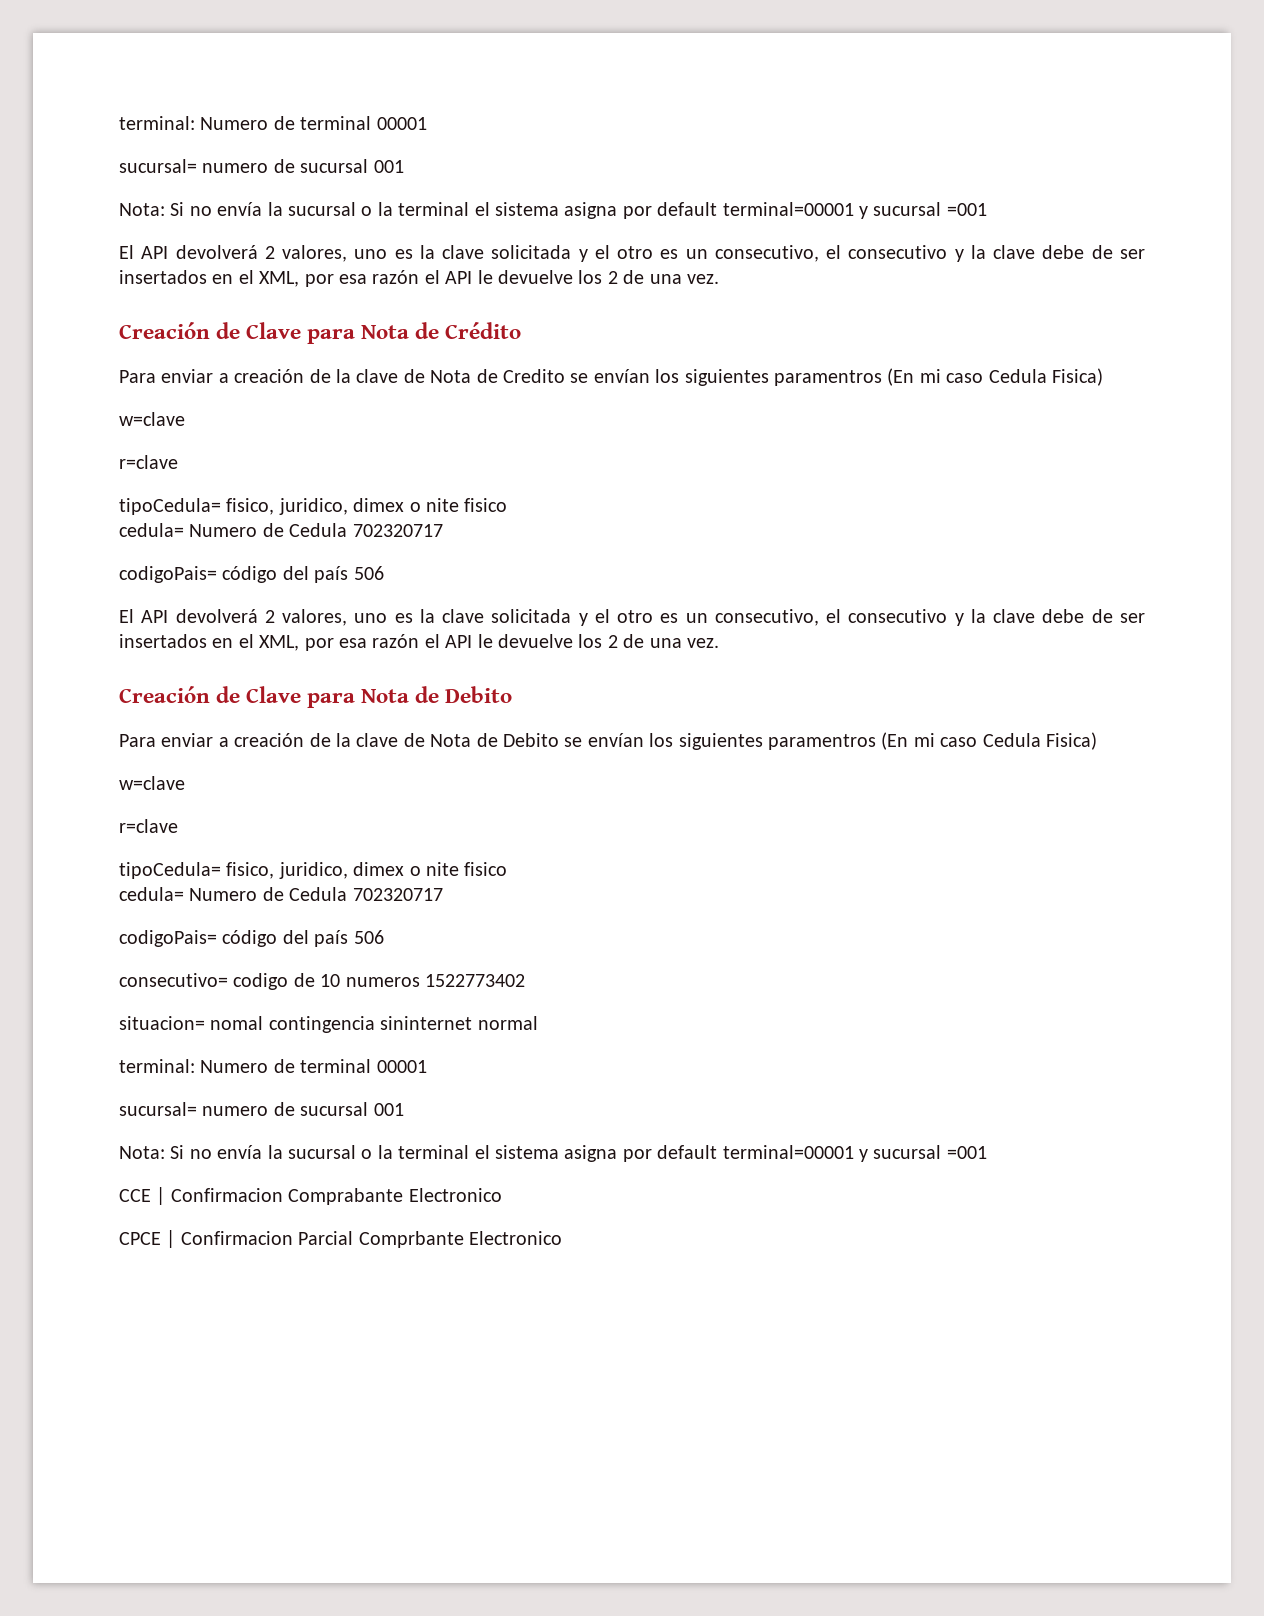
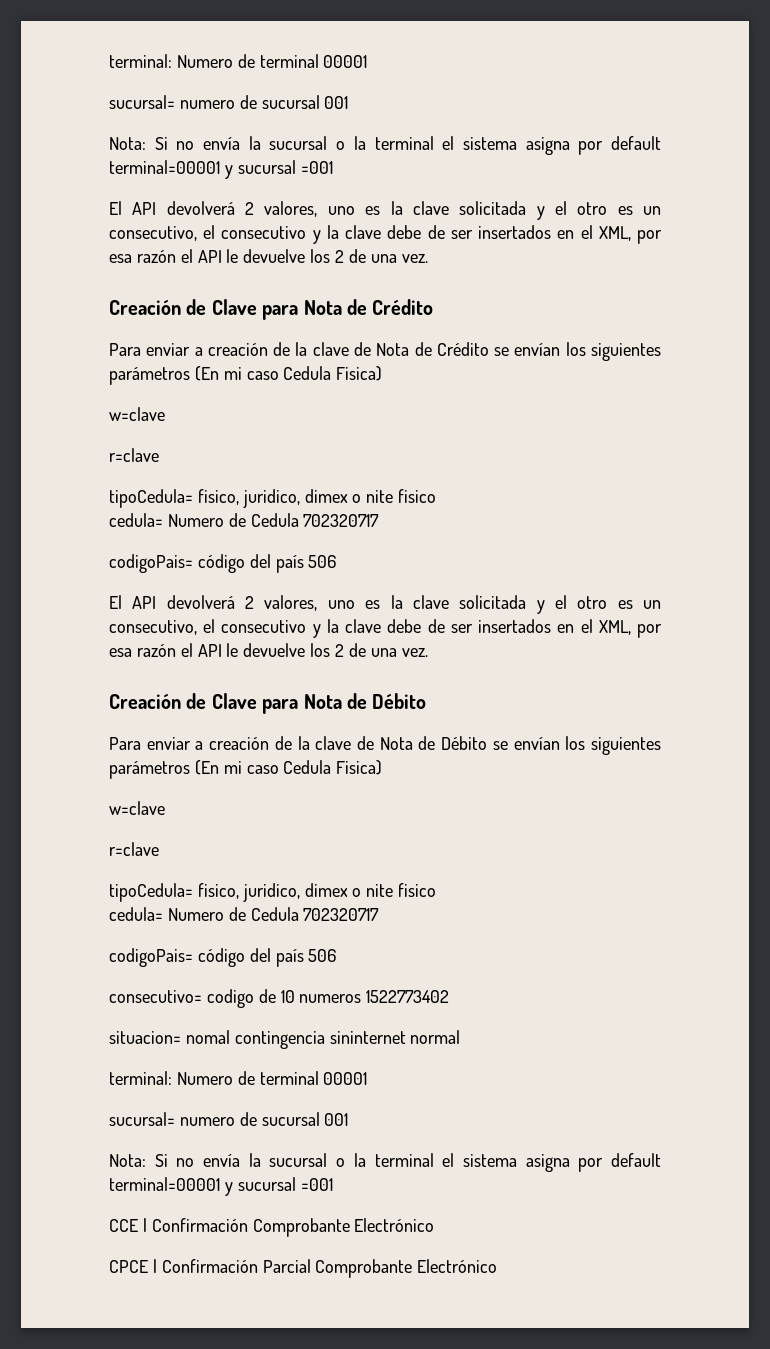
- Para enviar a creación de la clave de Nota de Credito se envían los siguientes paramentros (En mi caso Cedula Fisica)
+ Para enviar a creación de la clave de Nota de Crédito se envían los siguientes parámetros (En mi caso Cedula Fisica)
- Creación de Clave para Nota de Debito
+ Creación de Clave para Nota de Débito
- Para enviar a creación de la clave de Nota de Debito se envían los siguientes paramentros (En mi caso Cedula Fisica)
+ Para enviar a creación de la clave de Nota de Débito se envían los siguientes parámetros (En mi caso Cedula Fisica)
- CCE | Confirmacion Comprabante Electronico
+ CCE | Confirmación Comprobante Electrónico
- CPCE | Confirmacion Parcial Comprbante Electronico
+ CPCE | Confirmación Parcial Comprobante Electrónico

